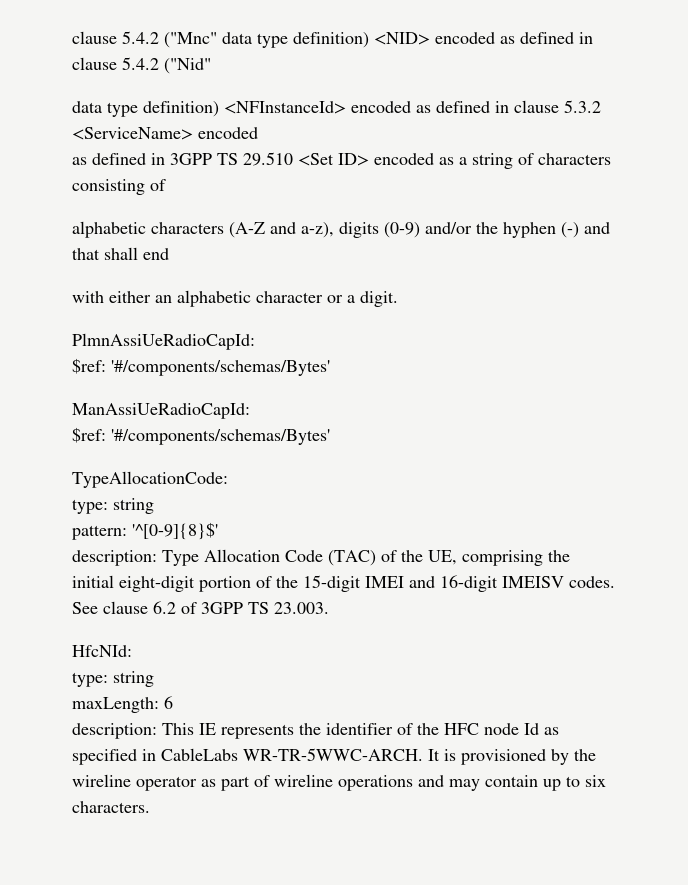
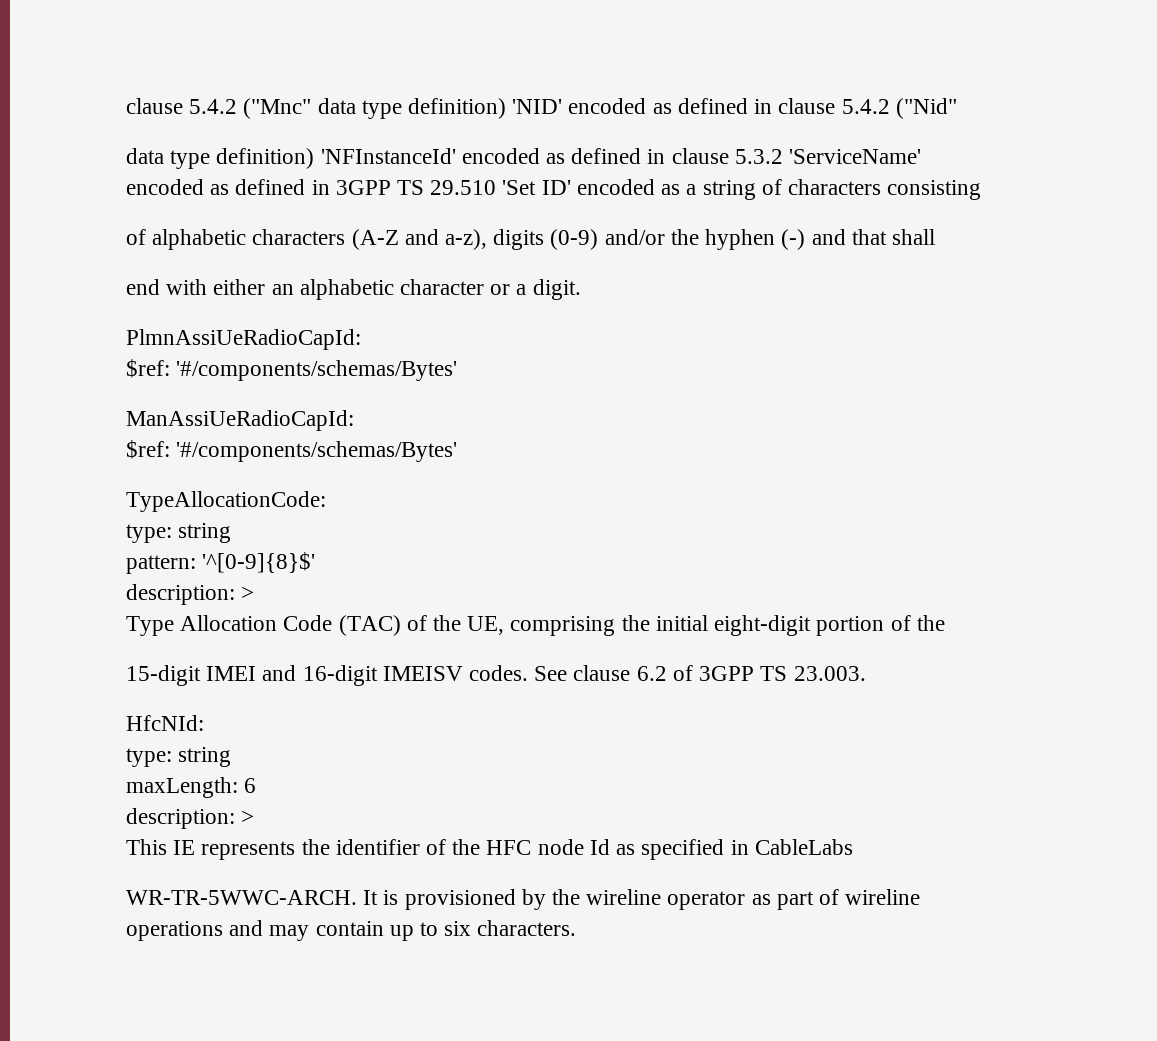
- clause 5.4.2 ("Mnc" data type definition) <NID> encoded as defined in clause 5.4.2 ("Nid"
+ clause 5.4.2 ("Mnc" data type definition) 'NID' encoded as defined in clause 5.4.2 ("Nid"
- data type definition) <NFInstanceId> encoded as defined in clause 5.3.2 <ServiceName> encoded
- as defined in 3GPP TS 29.510 <Set ID> encoded as a string of characters consisting of
- alphabetic characters (A-Z and a-z), digits (0-9) and/or the hyphen (-) and that shall end
- with either an alphabetic character or a digit.
+ data type definition) 'NFInstanceId' encoded as defined in clause 5.3.2 'ServiceName'
+ encoded as defined in 3GPP TS 29.510 'Set ID' encoded as a string of characters consisting
+ of alphabetic characters (A-Z and a-z), digits (0-9) and/or the hyphen (-) and that shall
+ end with either an alphabetic character or a digit.
  pattern: '^[0-9]{8}$'
- description: Type Allocation Code (TAC) of the UE, comprising the initial eight-digit portion of the 15-digit IMEI and 16-digit IMEISV codes.
+ description: >
+ Type Allocation Code (TAC) of the UE, comprising the initial eight-digit portion of the
+ 15-digit IMEI and 16-digit IMEISV codes.
  maxLength: 6
- description: This IE represents the identifier of the HFC node Id as specified in CableLabs WR-TR-5WWC-ARCH.
+ description: >
+ This IE represents the identifier of the HFC node Id as specified in CableLabs
+ WR-TR-5WWC-ARCH.
- It is provisioned by the wireline operator as part of wireline operations and may contain up to six characters.
+ It is provisioned by the wireline operator as part of wireline
+ operations and may contain up to six characters.

